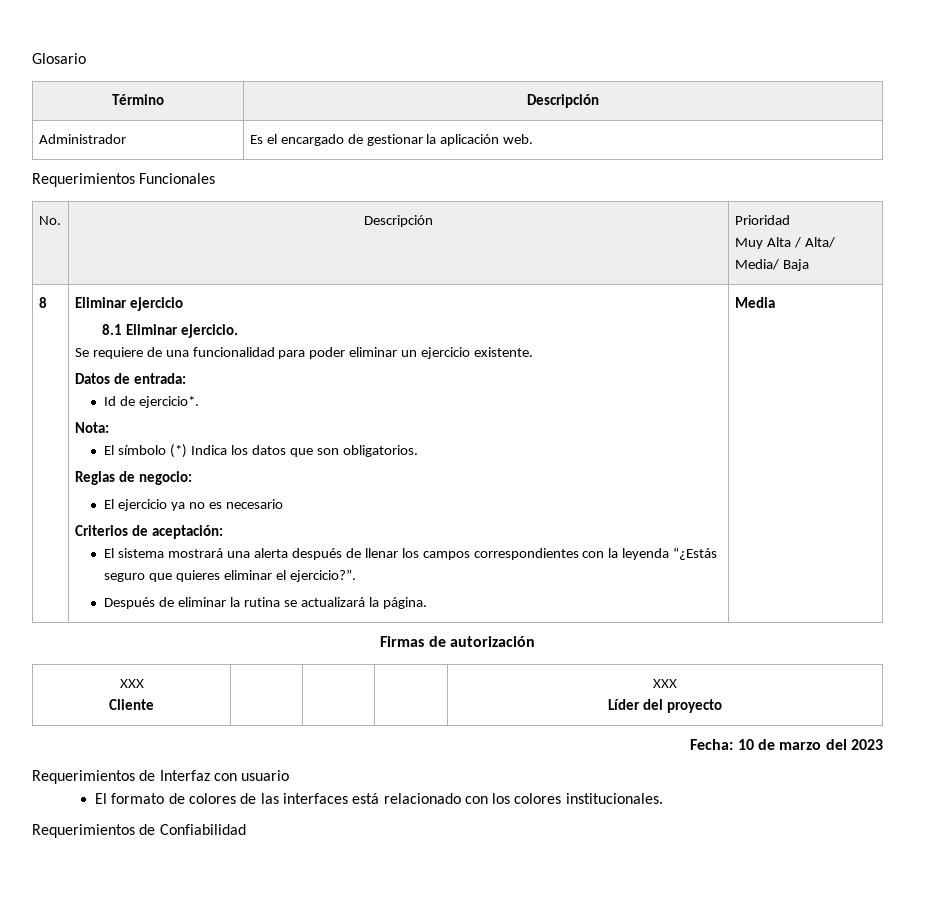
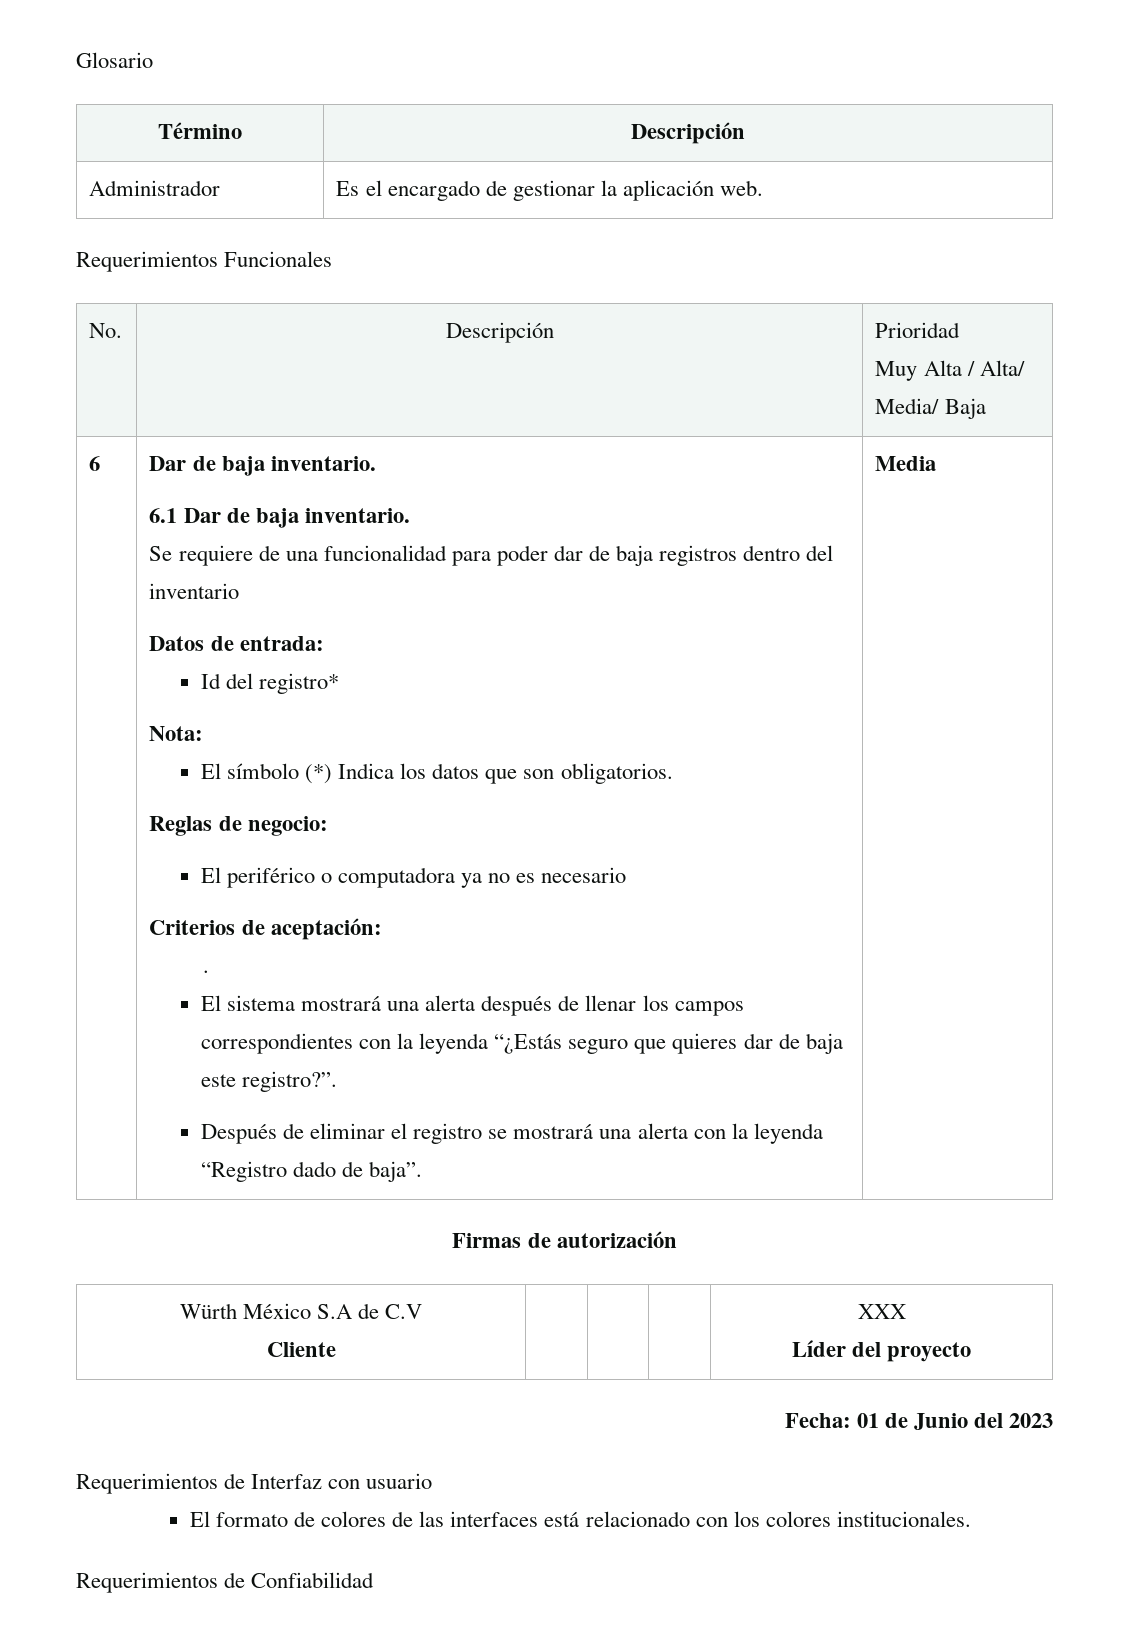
- 8 | Eliminar ejercicio
- 8.1 Eliminar ejercicio.
+ 6 | Dar de baja inventario.
+ 6.1 Dar de baja inventario.
- Se requiere de una funcionalidad para poder eliminar un ejercicio existente.
+ Se requiere de una funcionalidad para poder dar de baja registros dentro del inventario
- Id de ejercicio*.
+ Id del registro*
- El ejercicio ya no es necesario
+ El periférico o computadora ya no es necesario
+ .
- El sistema mostrará una alerta después de llenar los campos correspondientes con la leyenda “¿Estás seguro que quieres eliminar el ejercicio?”.
- Después de eliminar la rutina se actualizará la página.
+ El sistema mostrará una alerta después de llenar los campos correspondientes con la leyenda “¿Estás seguro que quieres dar de baja este registro?”.
+ Después de eliminar el registro se mostrará una alerta con la leyenda “Registro dado de baja”.
  Firmas de autorización
- XXX
+ Würth México S.A de C.V
- Fecha: 10 de marzo del 2023
+ Fecha: 01 de Junio del 2023

